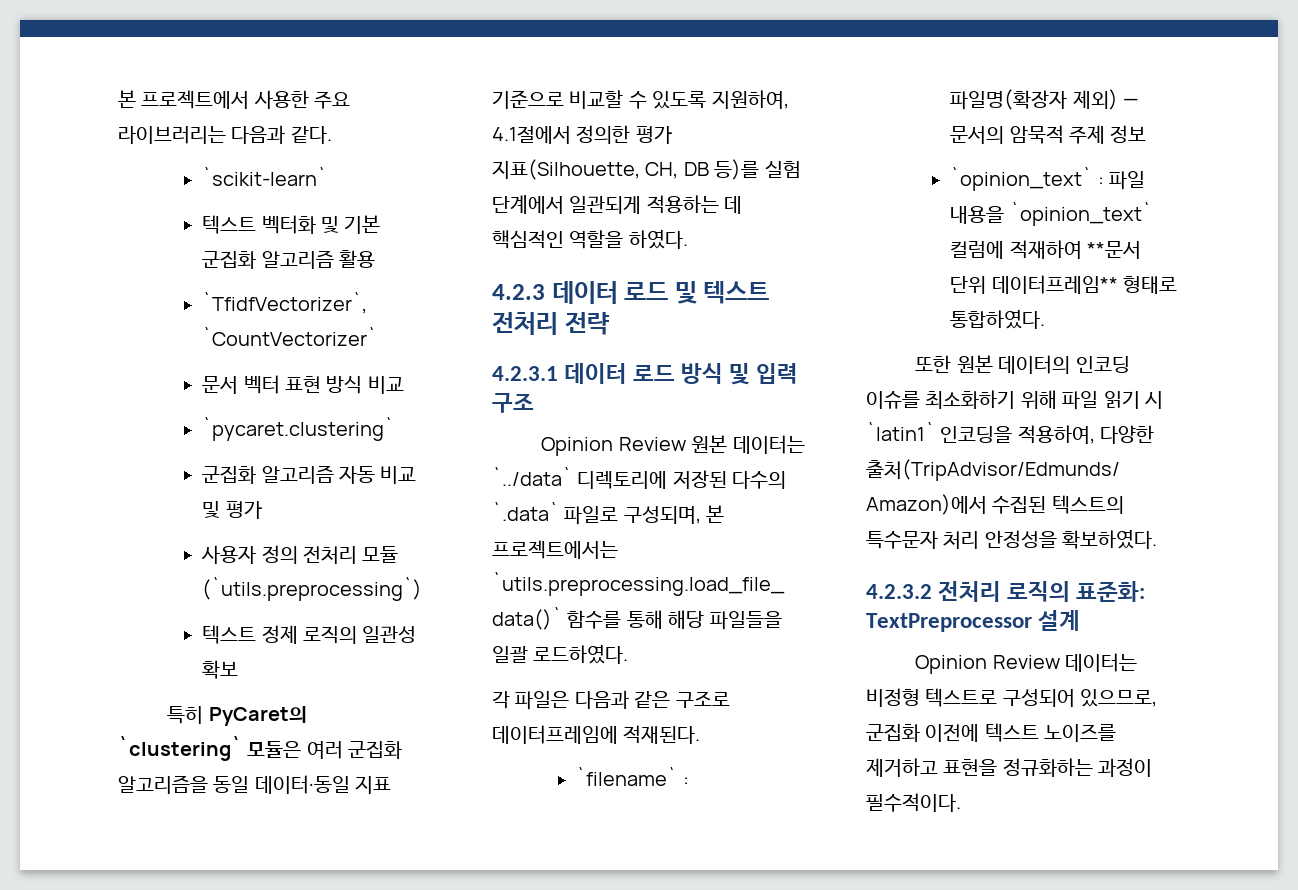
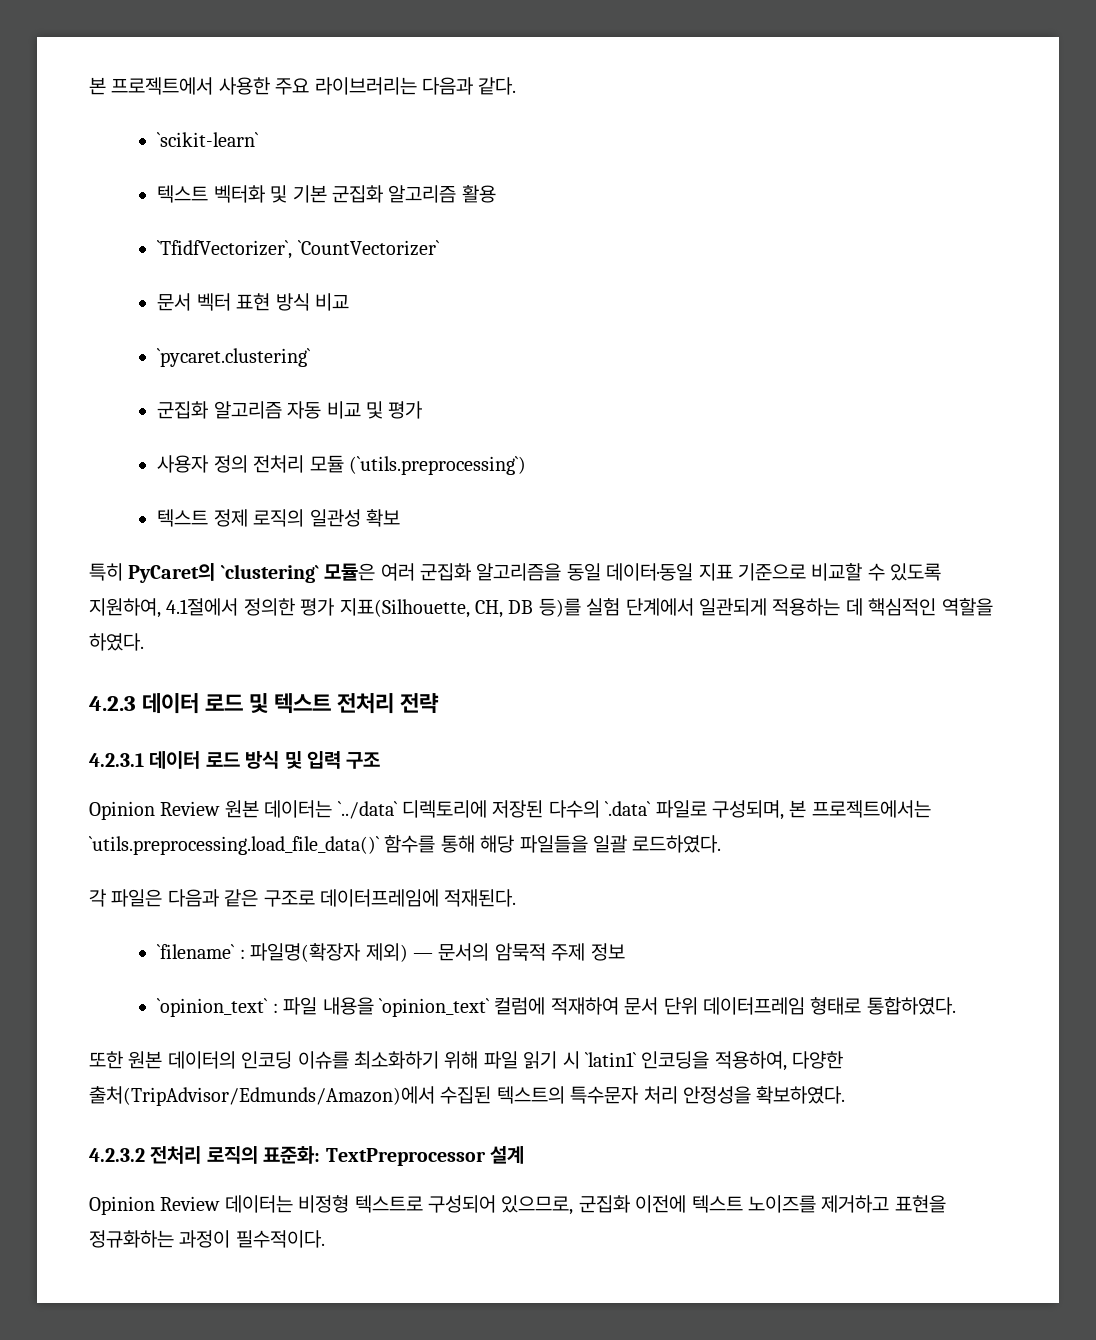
- `opinion_text` : 파일 내용을 `opinion_text` 컬럼에 적재하여 **문서 단위 데이터프레임** 형태로 통합하였다.
+ `opinion_text` : 파일 내용을 `opinion_text` 컬럼에 적재하여 문서 단위 데이터프레임 형태로 통합하였다.

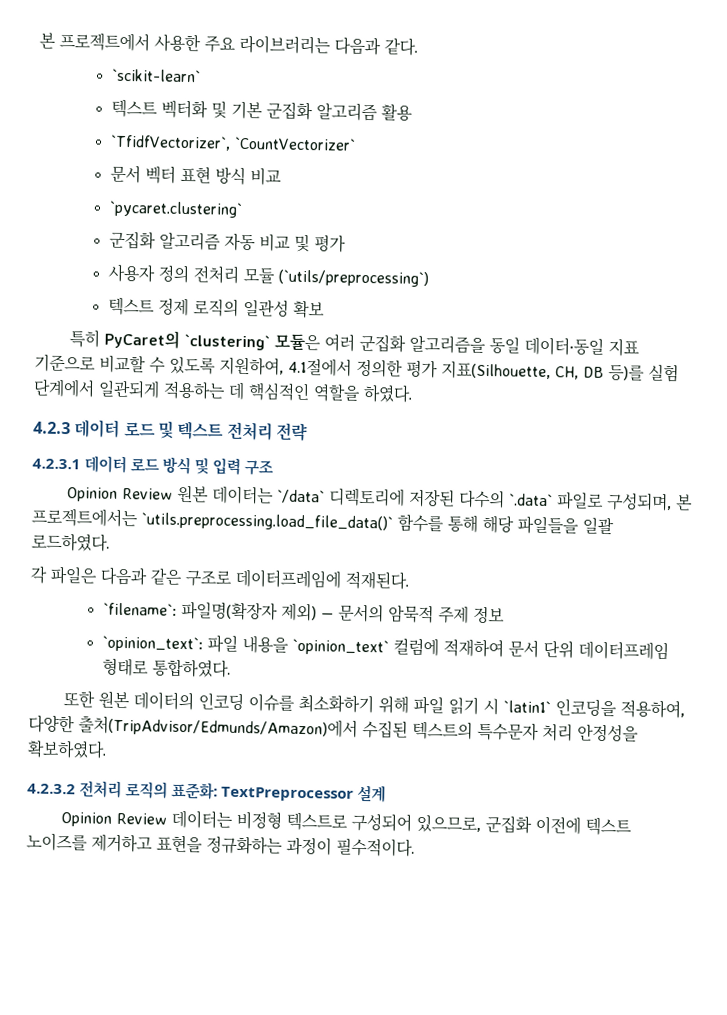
- 사용자 정의 전처리 모듈 (`utils.preprocessing`)
+ 사용자 정의 전처리 모듈 (`utils/preprocessing`)
- Opinion Review 원본 데이터는 `../data` 디렉토리에 저장된 다수의 `.data` 파일로 구성되며, 본 프로젝트에서는 `utils.preprocessing.load_file_data()` 함수를 통해 해당 파일들을 일괄 로드하였다.
+ Opinion Review 원본 데이터는 `/data` 디렉토리에 저장된 다수의 `.data` 파일로 구성되며, 본 프로젝트에서는 `utils.preprocessing.load_file_data()` 함수를 통해 해당 파일들을 일괄 로드하였다.
- `filename` : 파일명(확장자 제외) — 문서의 암묵적 주제 정보
+ `filename`: 파일명(확장자 제외) — 문서의 암묵적 주제 정보
- `opinion_text` : 파일 내용을 `opinion_text` 컬럼에 적재하여 문서 단위 데이터프레임 형태로 통합하였다.
+ `opinion_text`: 파일 내용을 `opinion_text` 컬럼에 적재하여 문서 단위 데이터프레임 형태로 통합하였다.

